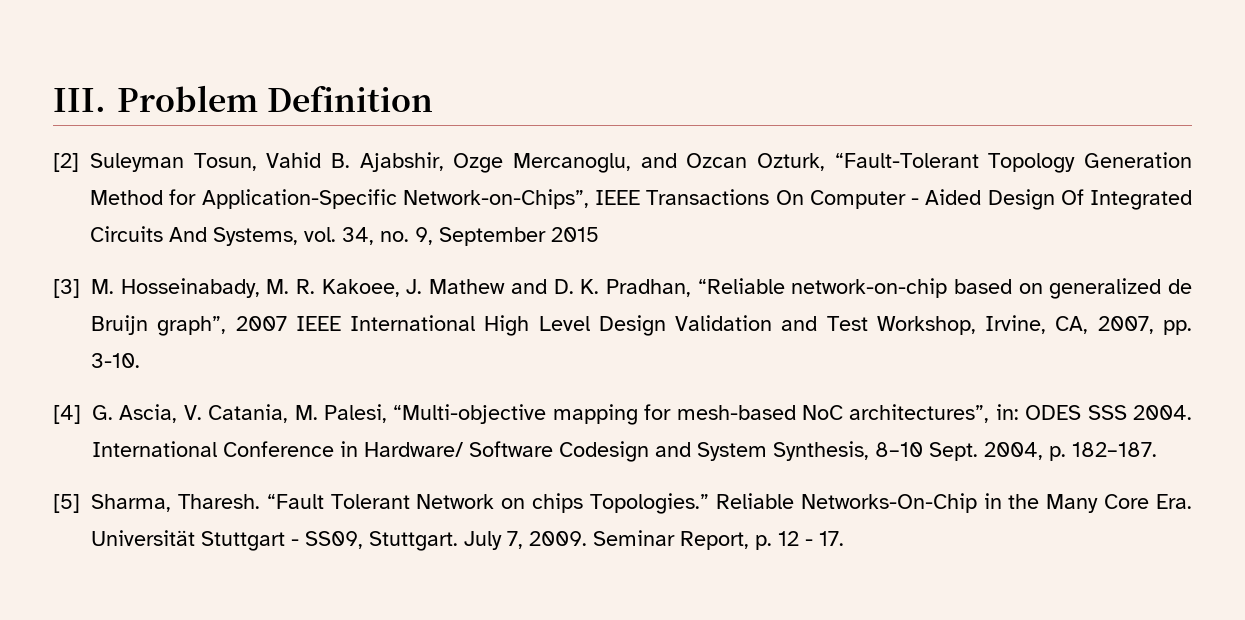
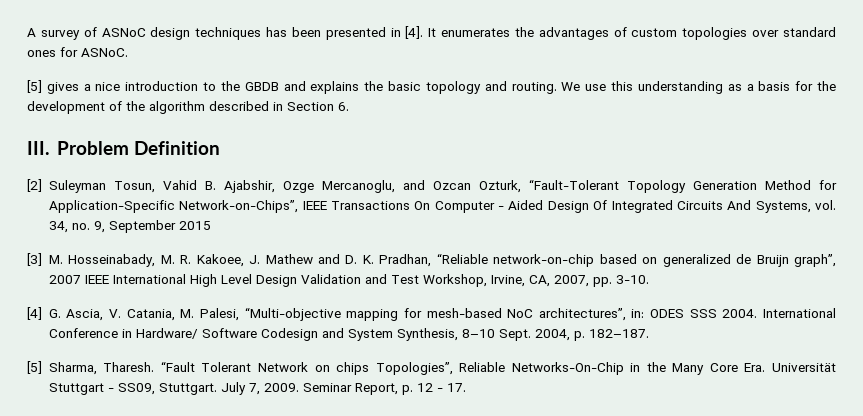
+ A survey of ASNoC design techniques has been presented in [4]. It enumerates the advantages of custom topologies over standard ones for ASNoC.
+ [5] gives a nice introduction to the GBDB and explains the basic topology and routing. We use this understanding as a basis for the development of the algorithm described in Section 6.
- “Fault Tolerant Network on chips Topologies.” Reliable Networks-On-Chip in the Many Core Era. Universität Stuttgart - SS09, Stuttgart.
+ “Fault Tolerant Network on chips Topologies”, Reliable Networks-On-Chip in the Many Core Era. Universität Stuttgart - SS09, Stuttgart.

